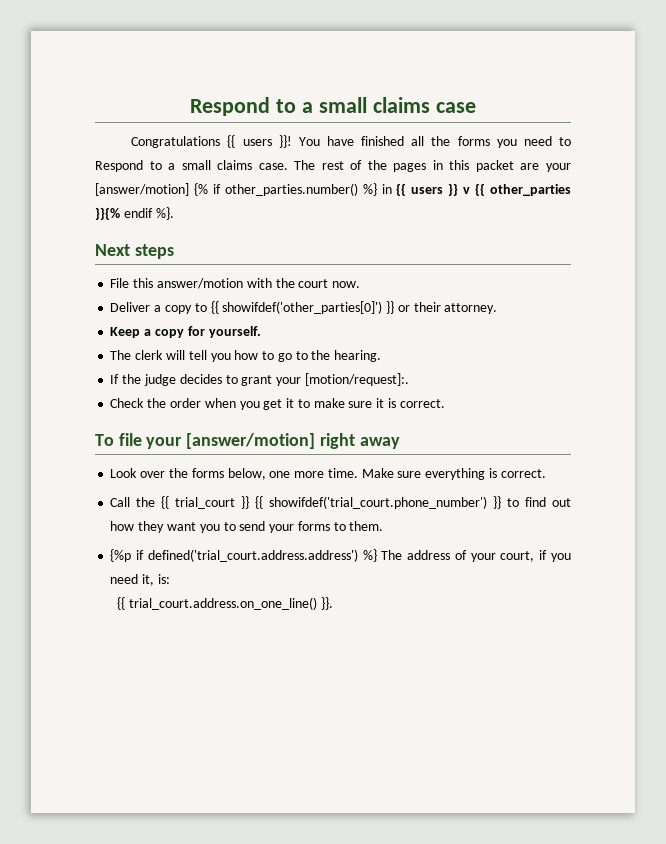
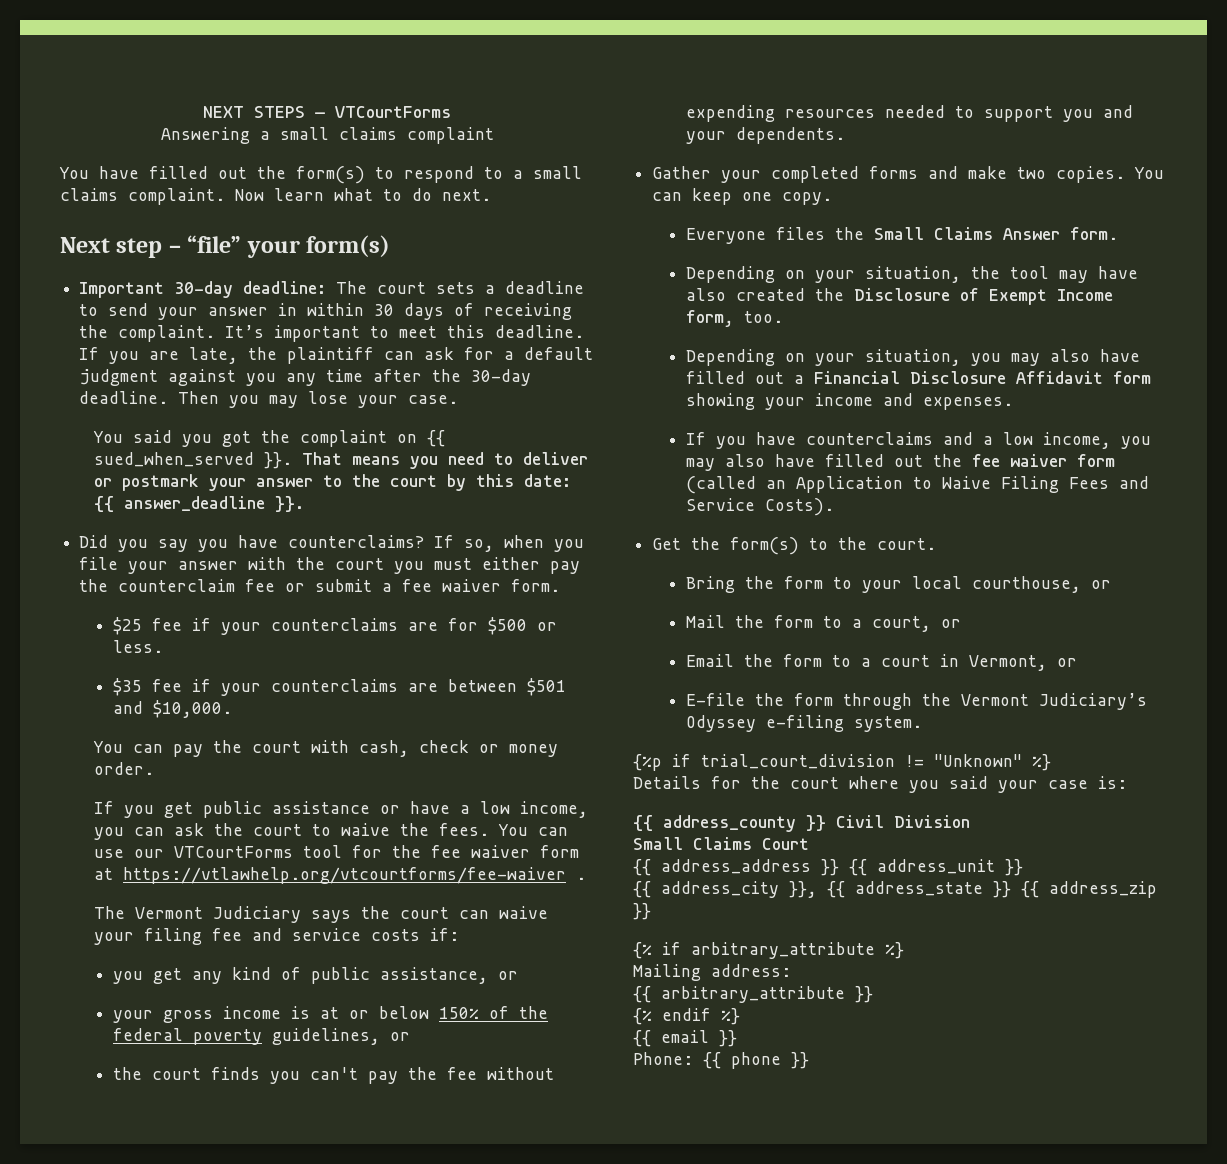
- Respond to a small claims case
- Congratulations {{ users }}! You have finished all the forms you need to Respond to a small claims case. The rest of the pages in this packet are your [answer/motion] {% if other_parties.number() %} in {{ users }} v {{ other_parties }}{% endif %}.
- Next steps
- File this answer/motion with the court now.
- Deliver a copy to {{ showifdef('other_parties[0]') }} or their attorney.
- Keep a copy for yourself.
- The clerk will tell you how to go to the hearing.
- If the judge decides to grant your [motion/request]:.
- Check the order when you get it to make sure it is correct.
- To file your [answer/motion] right away
- Look over the forms below, one more time. Make sure everything is correct.
- Call the {{ trial_court }} {{ showifdef('trial_court.phone_number') }} to find out how they want you to send your forms to them.
- {%p if defined('trial_court.address.address') %} The address of your court, if you need it, is:
- {{ trial_court.address.on_one_line() }}.
+ NEXT STEPS — VTCourtForms
+ Answering a small claims complaint
+ You have filled out the form(s) to respond to a small claims complaint. Now learn what to do next.
+ Next step – “file” your form(s)
+ Important 30-day deadline: The court sets a deadline to send your answer in within 30 days of receiving the complaint. It’s important to meet this deadline. If you are late, the plaintiff can ask for a default judgment against you any time after the 30-day deadline. Then you may lose your case.
+ You said you got the complaint on {{ sued_when_served }}. That means you need to deliver or postmark your answer to the court by this date: {{ answer_deadline }}.
+ Did you say you have counterclaims? If so, when you file your answer with the court you must either pay the counterclaim fee or submit a fee waiver form.
+ $25 fee if your counterclaims are for $500 or less.
+ $35 fee if your counterclaims are between $501 and $10,000.
+ You can pay the court with cash, check or money order.
+ If you get public assistance or have a low income, you can ask the court to waive the fees. You can use our VTCourtForms tool for the fee waiver form at https://vtlawhelp.org/vtcourtforms/fee-waiver .
+ The Vermont Judiciary says the court can waive your filing fee and service costs if:
+ you get any kind of public assistance, or
+ your gross income is at or below 150% of the federal poverty guidelines, or
+ the court finds you can't pay the fee without expending resources needed to support you and your dependents.
+ Gather your completed forms and make two copies. You can keep one copy.
+ Everyone files the Small Claims Answer form.
+ Depending on your situation, the tool may have also created the Disclosure of Exempt Income form, too.
+ Depending on your situation, you may also have filled out a Financial Disclosure Affidavit form showing your income and expenses.
+ If you have counterclaims and a low income, you may also have filled out the fee waiver form (called an Application to Waive Filing Fees and Service Costs).
+ Get the form(s) to the court.
+ Bring the form to your local courthouse, or
+ Mail the form to a court, or
+ Email the form to a court in Vermont, or
+ E-file the form through the Vermont Judiciary’s Odyssey e-filing system.
+ {%p if trial_court_division != "Unknown" %}
+ Details for the court where you said your case is:
+ {{ address_county }} Civil Division
+ Small Claims Court
+ {{ address_address }} {{ address_unit }}
+ {{ address_city }}, {{ address_state }} {{ address_zip }}
+ {% if arbitrary_attribute %}
+ Mailing address:
+ {{ arbitrary_attribute }}
+ {% endif %}
+ {{ email }}
+ Phone: {{ phone }}

